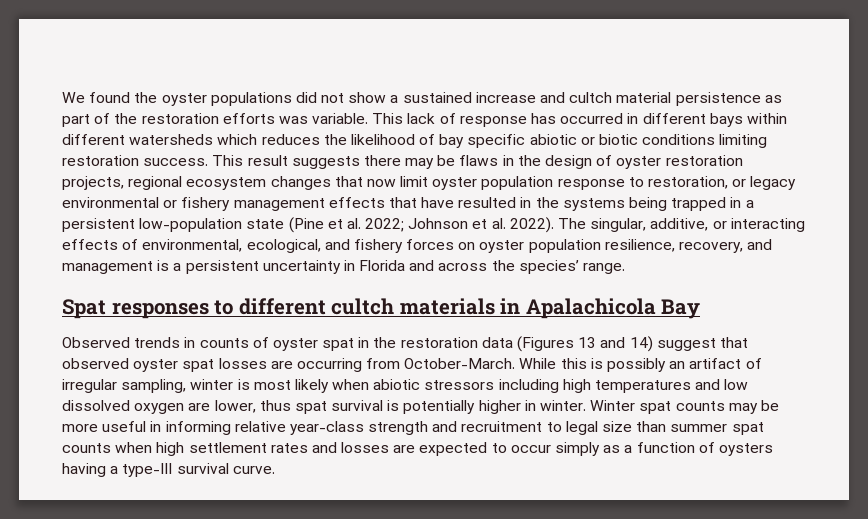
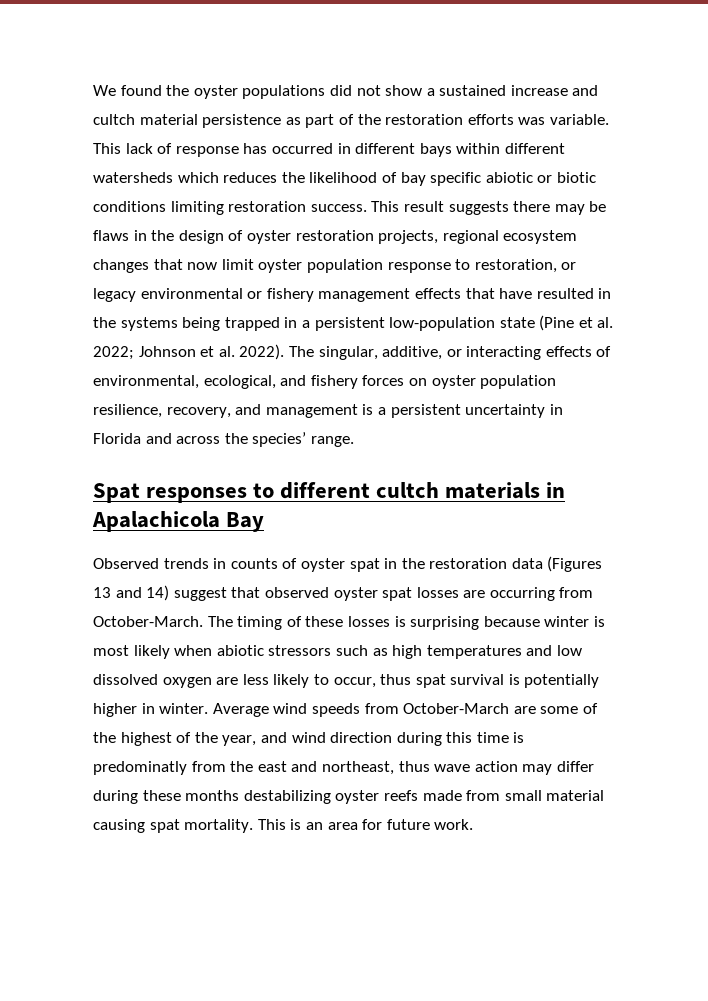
- While this is possibly an artifact of irregular sampling, winter is most likely when abiotic stressors including high temperatures and low dissolved oxygen are lower, thus spat survival is potentially higher in winter.
+ The timing of these losses is surprising because winter is most likely when abiotic stressors such as high temperatures and low dissolved oxygen are less likely to occur, thus spat survival is potentially higher in winter.
- Winter spat counts may be more useful in informing relative year-class strength and recruitment to legal size than summer spat counts when high settlement rates and losses are expected to occur simply as a function of oysters having a type-III survival curve.
+ Average wind speeds from October-March are some of the highest of the year, and wind direction during this time is predominatly from the east and northeast, thus wave action may differ during these months destabilizing oyster reefs made from small material causing spat mortality. This is an area for future work.

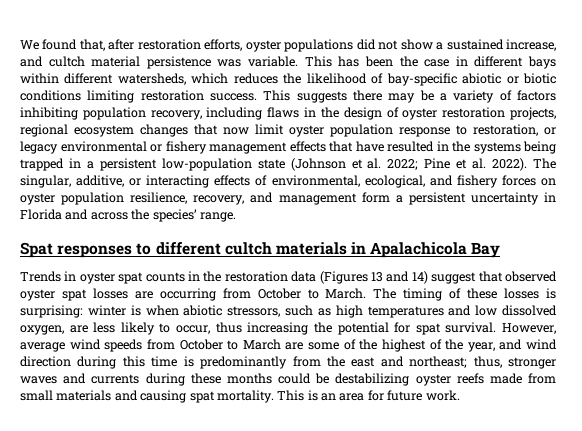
- We found the oyster populations did not show a sustained increase and cultch material persistence as part of the restoration efforts was variable. This lack of response has occurred in different bays within different watersheds which reduces the likelihood of bay specific abiotic or biotic conditions limiting restoration success.
+ We found that, after restoration efforts, oyster populations did not show a sustained increase, and cultch material persistence was variable. This has been the case in different bays within different watersheds, which reduces the likelihood of bay-specific abiotic or biotic conditions limiting restoration success.
- This result suggests there may be flaws in the design of oyster restoration projects, regional ecosystem changes that now limit oyster population response to restoration, or legacy environmental or fishery management effects that have resulted in the systems being trapped in a persistent low-population state (Pine et al. 2022; Johnson et al. 2022).
+ This suggests there may be a variety of factors inhibiting population recovery, including flaws in the design of oyster restoration projects, regional ecosystem changes that now limit oyster population response to restoration, or legacy environmental or fishery management effects that have resulted in the systems being trapped in a persistent low-population state (Johnson et al. 2022; Pine et al. 2022).
- The singular, additive, or interacting effects of environmental, ecological, and fishery forces on oyster population resilience, recovery, and management is a persistent uncertainty in Florida and across the species’ range.
+ The singular, additive, or interacting effects of environmental, ecological, and fishery forces on oyster population resilience, recovery, and management form a persistent uncertainty in Florida and across the species’ range.
- Observed trends in counts of oyster spat in the restoration data (Figures 13 and 14) suggest that observed oyster spat losses are occurring from October-March.
+ Trends in oyster spat counts in the restoration data (Figures 13 and 14) suggest that observed oyster spat losses are occurring from October to March.
- The timing of these losses is surprising because winter is most likely when abiotic stressors such as high temperatures and low dissolved oxygen are less likely to occur, thus spat survival is potentially higher in winter. Average wind speeds from October-March are some of the highest of the year, and wind direction during this time is predominatly from the east and northeast, thus wave action may differ during these months destabilizing oyster reefs made from small material causing spat mortality.
+ The timing of these losses is surprising: winter is when abiotic stressors, such as high temperatures and low dissolved oxygen, are less likely to occur, thus increasing the potential for spat survival. However, average wind speeds from October to March are some of the highest of the year, and wind direction during this time is predominantly from the east and northeast; thus, stronger waves and currents during these months could be destabilizing oyster reefs made from small materials and causing spat mortality.

